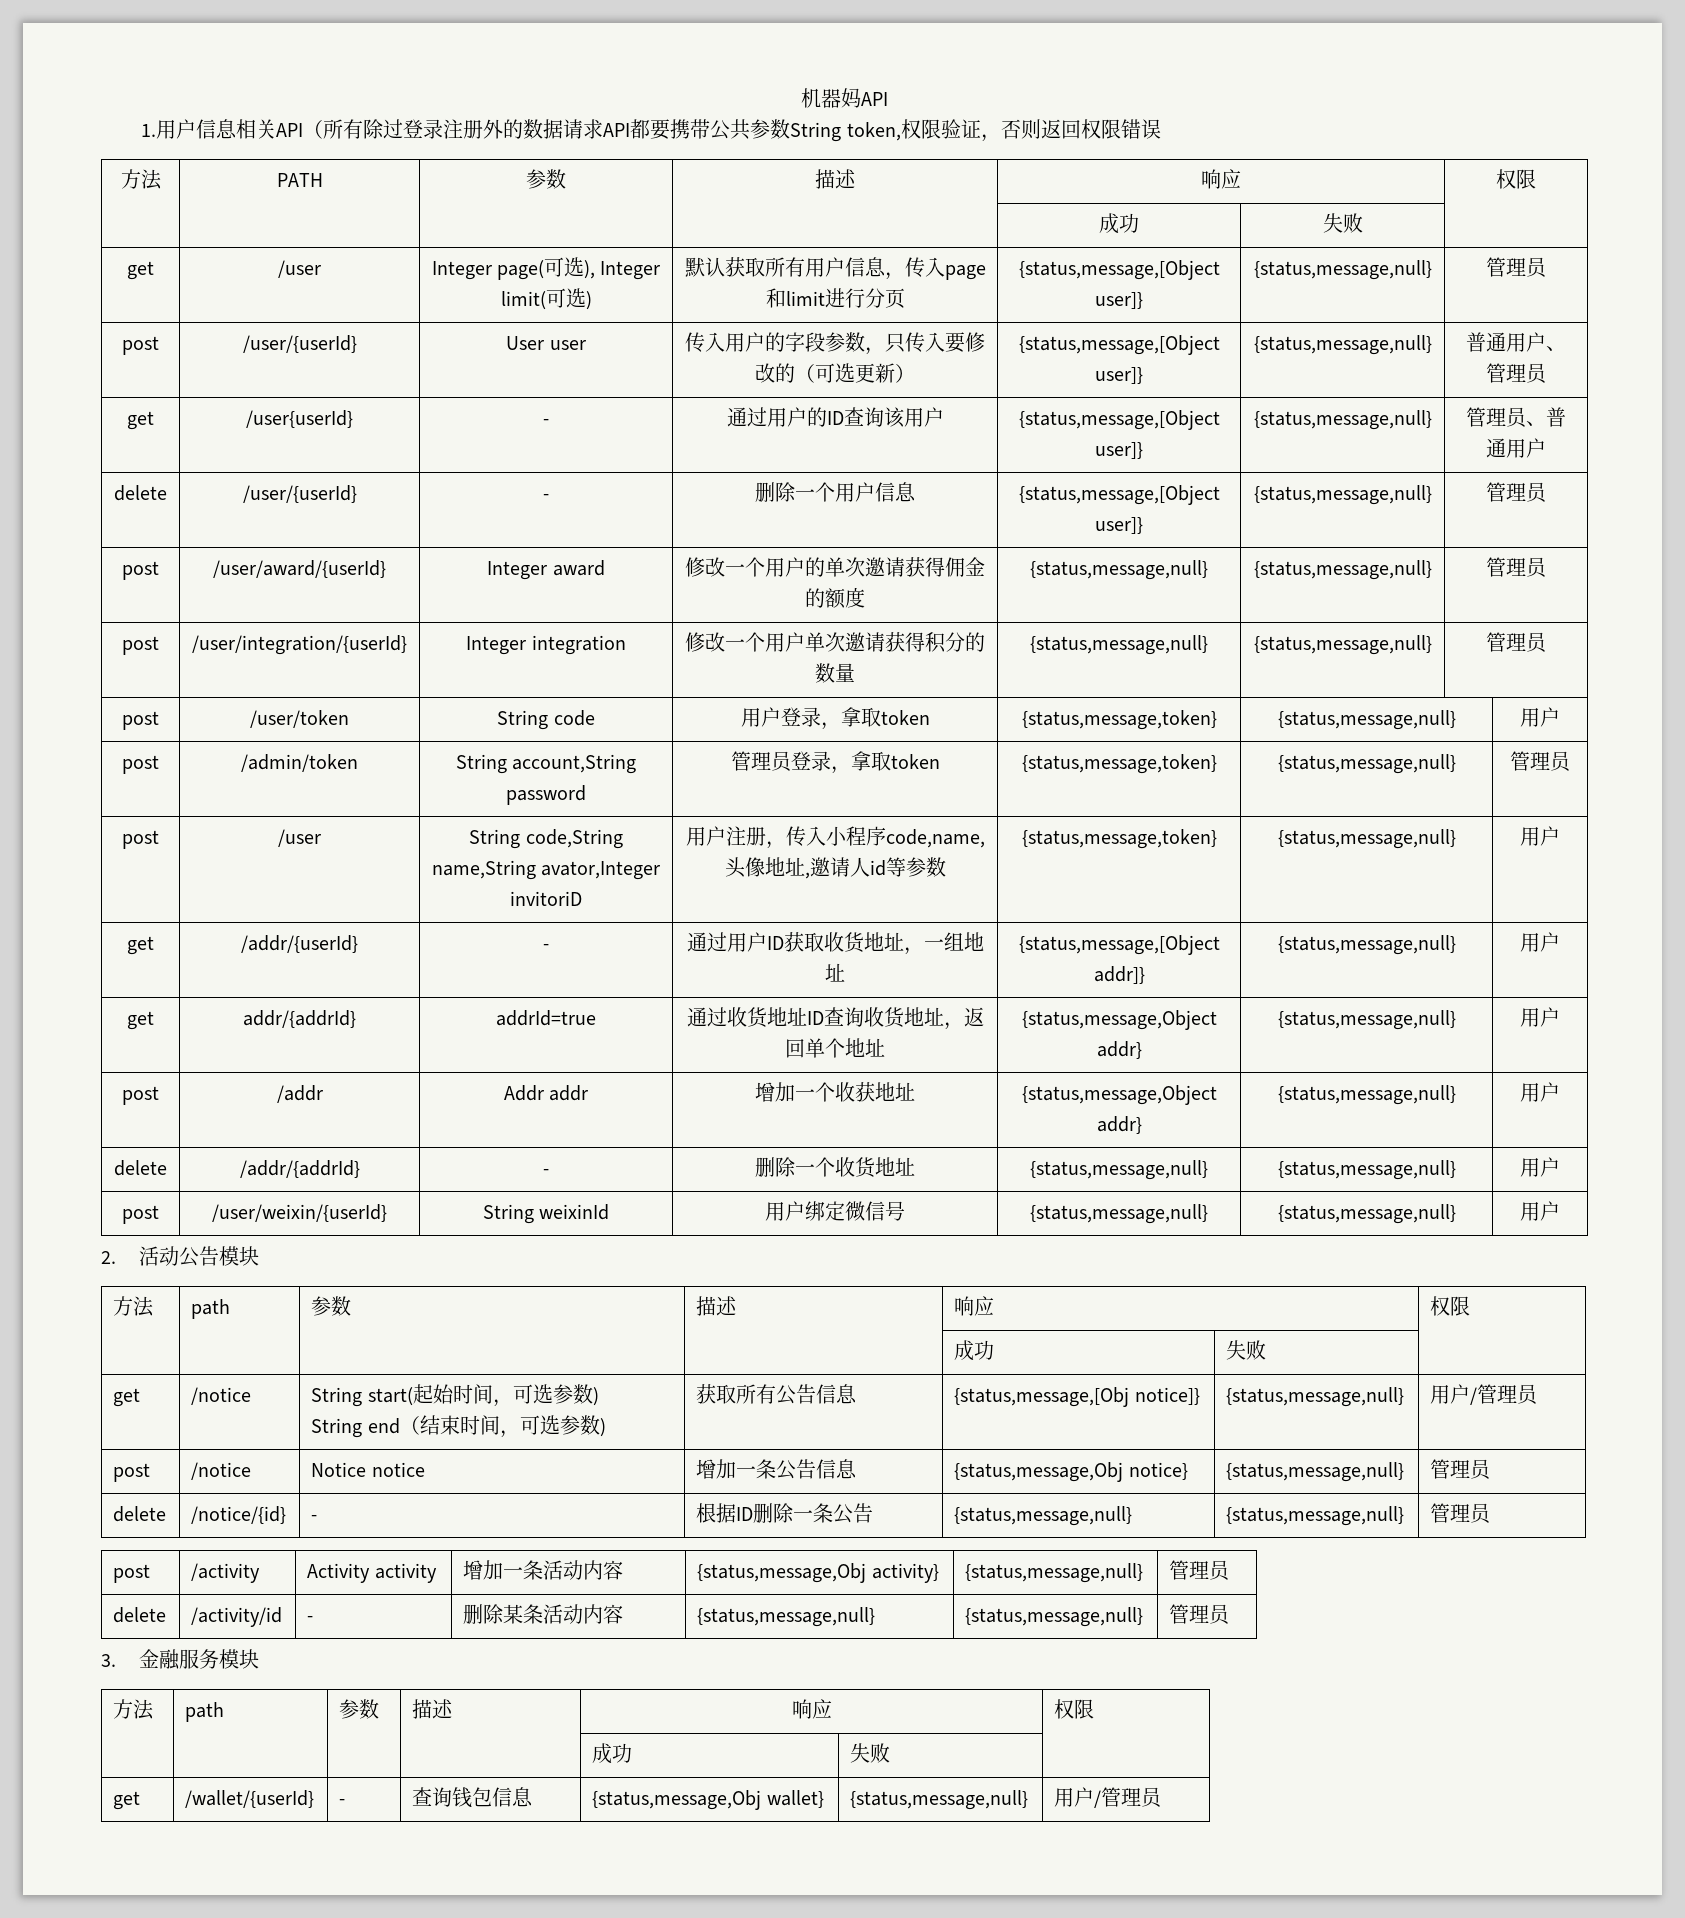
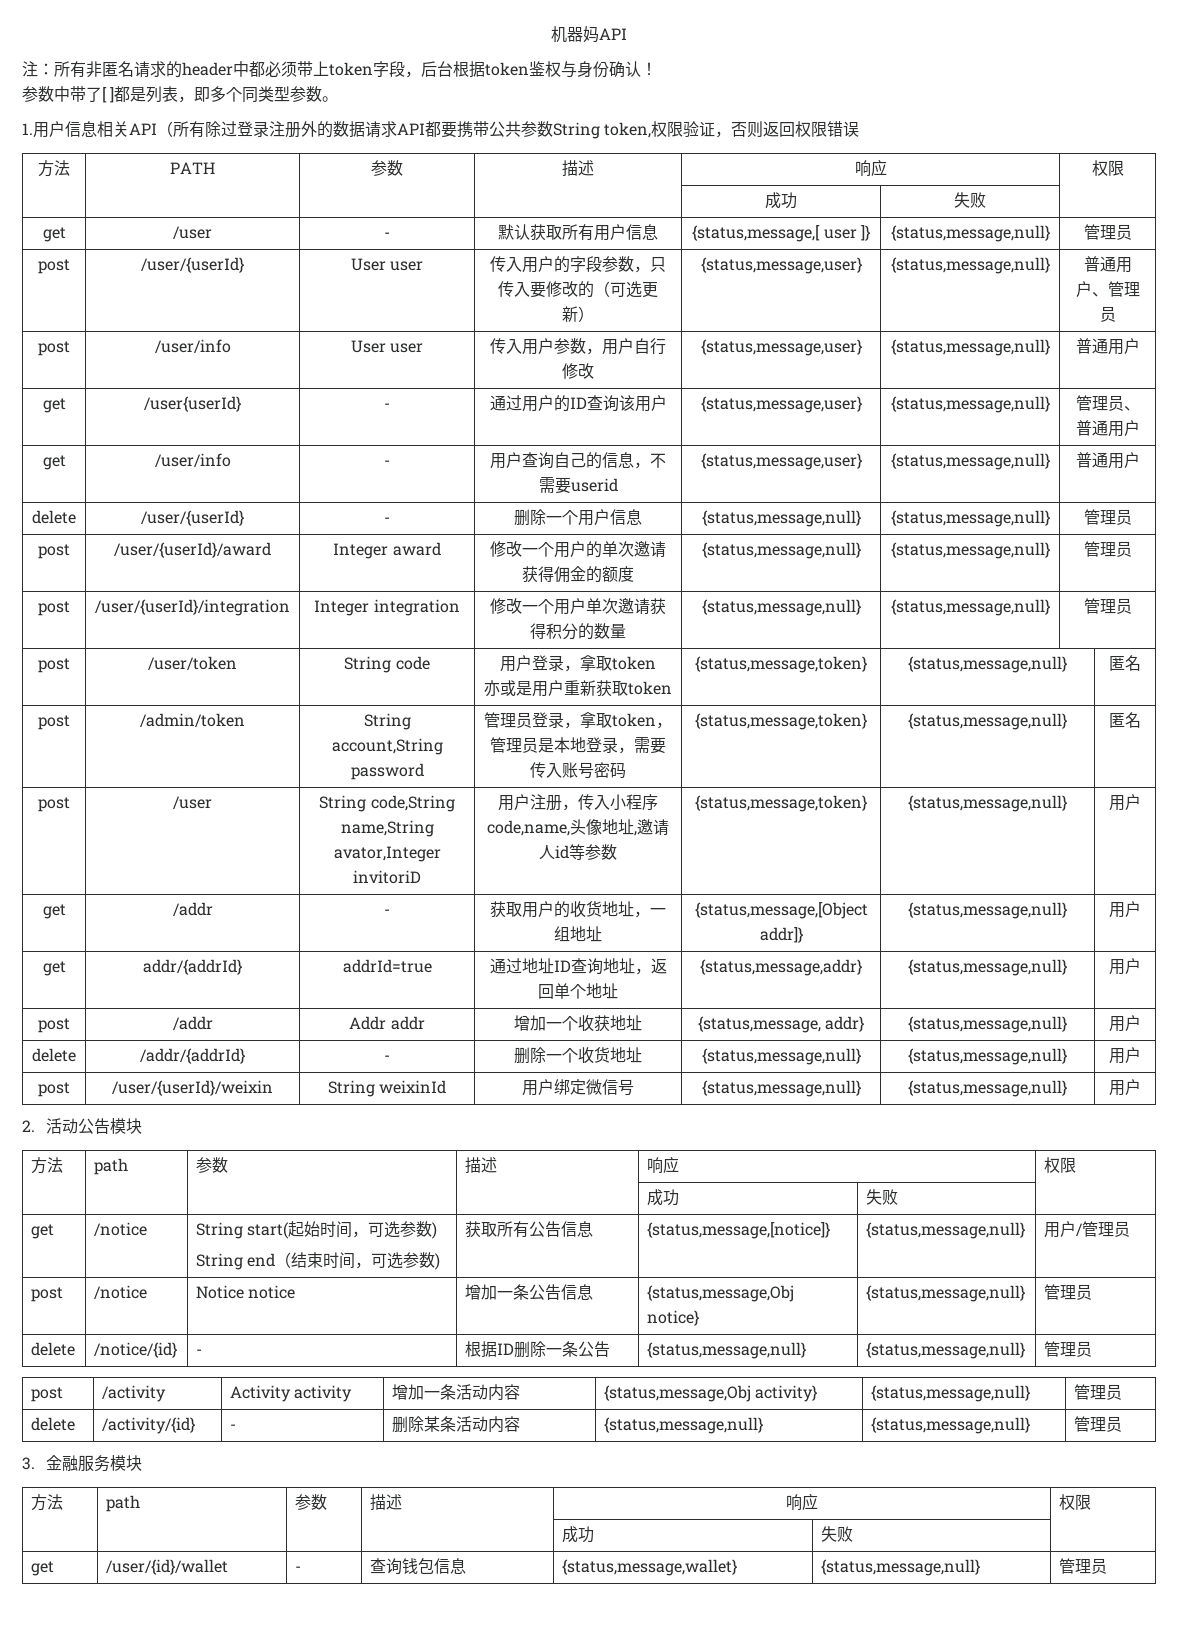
+ 注：所有非匿名请求的header中都必须带上token字段，后台根据token鉴权与身份确认！
+ 参数中带了[ ]都是列表，即多个同类型参数。
- get | /user | Integer page(可选), Integer limit(可选) | 默认获取所有用户信息，传入page和limit进行分页 | {status,message,[Object user]} | {status,message,null} | 管理员
+ get | /user | - | 默认获取所有用户信息 | {status,message,[ user ]} | {status,message,null} | 管理员
- post | /user/{userId} | User user | 传入用户的字段参数，只传入要修改的（可选更新） | {status,message,[Object user]} | {status,message,null} | 普通用户、管理员
+ post | /user/{userId} | User user | 传入用户的字段参数，只传入要修改的（可选更新） | {status,message,user} | {status,message,null} | 普通用户、管理员
+ post | /user/info | User user | 传入用户参数，用户自行修改 | {status,message,user} | {status,message,null} | 普通用户
- get | /user{userId} | - | 通过用户的ID查询该用户 | {status,message,[Object user]} | {status,message,null} | 管理员、普通用户
+ get | /user{userId} | - | 通过用户的ID查询该用户 | {status,message,user} | {status,message,null} | 管理员、普通用户
+ get | /user/info | - | 用户查询自己的信息，不需要userid | {status,message,user} | {status,message,null} | 普通用户
- delete | /user/{userId} | - | 删除一个用户信息 | {status,message,[Object user]} | {status,message,null} | 管理员
- post | /user/award/{userId} | Integer award | 修改一个用户的单次邀请获得佣金的额度 | {status,message,null} | {status,message,null} | 管理员
+ delete | /user/{userId} | - | 删除一个用户信息 | {status,message,null} | {status,message,null} | 管理员
+ post | /user/{userId}/award | Integer award | 修改一个用户的单次邀请获得佣金的额度 | {status,message,null} | {status,message,null} | 管理员
- post | /user/integration/{userId} | Integer integration | 修改一个用户单次邀请获得积分的数量 | {status,message,null} | {status,message,null} | 管理员
+ post | /user/{userId}/integration | Integer integration | 修改一个用户单次邀请获得积分的数量 | {status,message,null} | {status,message,null} | 管理员
- post | /user/token | String code | 用户登录，拿取token | {status,message,token} | {status,message,null} | 用户
+ post | /user/token | String code | 用户登录，拿取token
+ 亦或是用户重新获取token | {status,message,token} | {status,message,null} | 匿名
- post | /admin/token | String account,String password | 管理员登录，拿取token | {status,message,token} | {status,message,null} | 管理员
+ post | /admin/token | String account,String password | 管理员登录，拿取token，管理员是本地登录，需要传入账号密码 | {status,message,token} | {status,message,null} | 匿名
- get | /addr/{userId} | - | 通过用户ID获取收货地址，一组地址 | {status,message,[Object addr]} | {status,message,null} | 用户
+ get | /addr | - | 获取用户的收货地址，一组地址 | {status,message,[Object addr]} | {status,message,null} | 用户
- get | addr/{addrId} | addrId=true | 通过收货地址ID查询收货地址，返回单个地址 | {status,message,Object addr} | {status,message,null} | 用户
+ get | addr/{addrId} | addrId=true | 通过地址ID查询地址，返回单个地址 | {status,message,addr} | {status,message,null} | 用户
- post | /addr | Addr addr | 增加一个收获地址 | {status,message,Object addr} | {status,message,null} | 用户
+ post | /addr | Addr addr | 增加一个收获地址 | {status,message, addr} | {status,message,null} | 用户
- post | /user/weixin/{userId} | String weixinId | 用户绑定微信号 | {status,message,null} | {status,message,null} | 用户
+ post | /user/{userId}/weixin | String weixinId | 用户绑定微信号 | {status,message,null} | {status,message,null} | 用户
  get | /notice | String start(起始时间，可选参数)
- String end（结束时间，可选参数) | 获取所有公告信息 | {status,message,[Obj notice]} | {status,message,null} | 用户/管理员
+ String end（结束时间，可选参数) | 获取所有公告信息 | {status,message,[notice]} | {status,message,null} | 用户/管理员
- delete | /activity/id | - | 删除某条活动内容 | {status,message,null} | {status,message,null} | 管理员
+ delete | /activity/{id} | - | 删除某条活动内容 | {status,message,null} | {status,message,null} | 管理员
- get | /wallet/{userId} | - | 查询钱包信息 | {status,message,Obj wallet} | {status,message,null} | 用户/管理员
+ get | /user/{id}/wallet | - | 查询钱包信息 | {status,message,wallet} | {status,message,null} | 管理员

